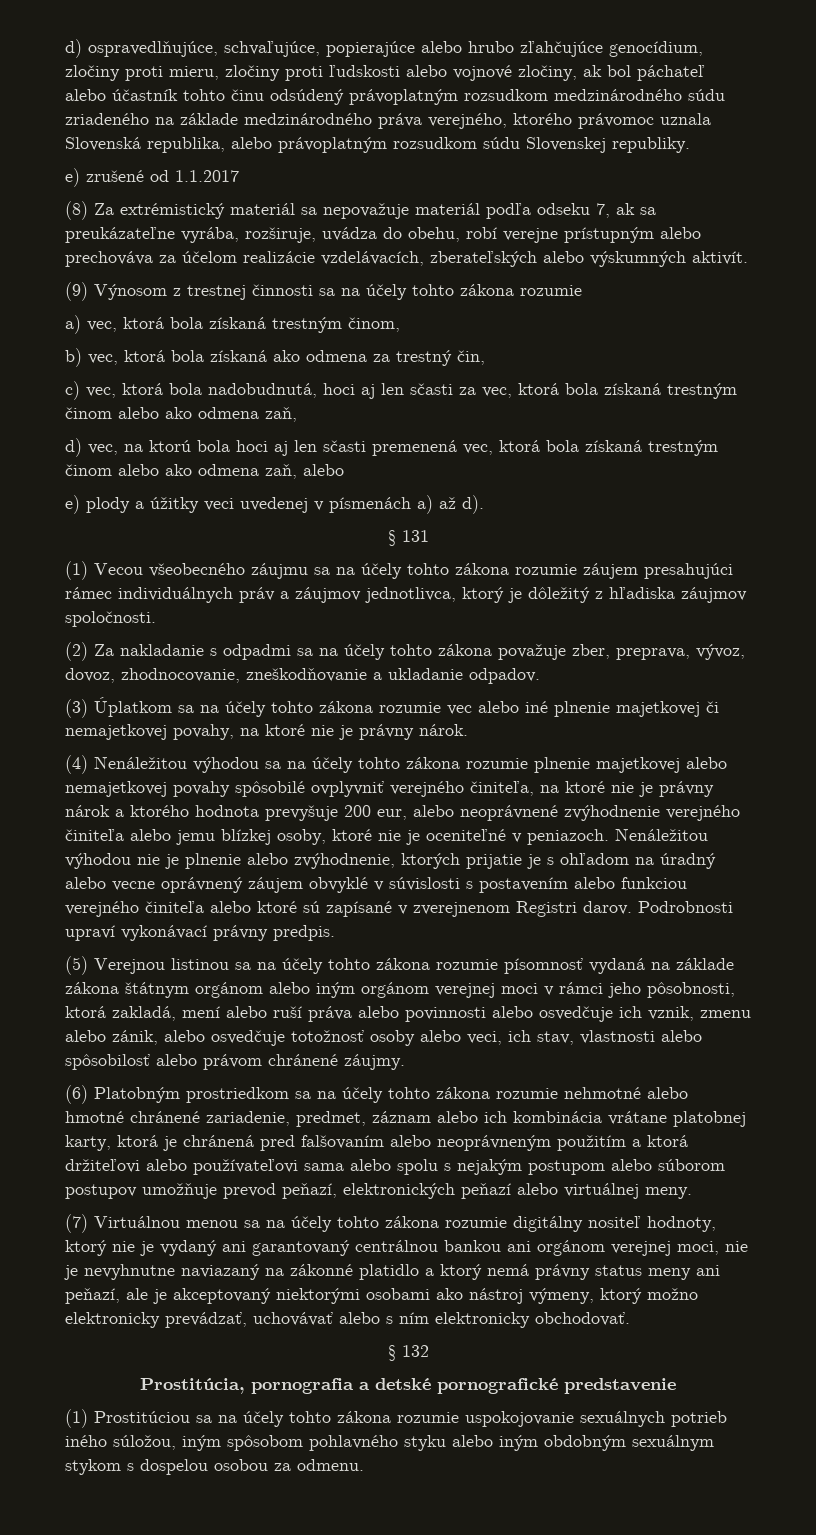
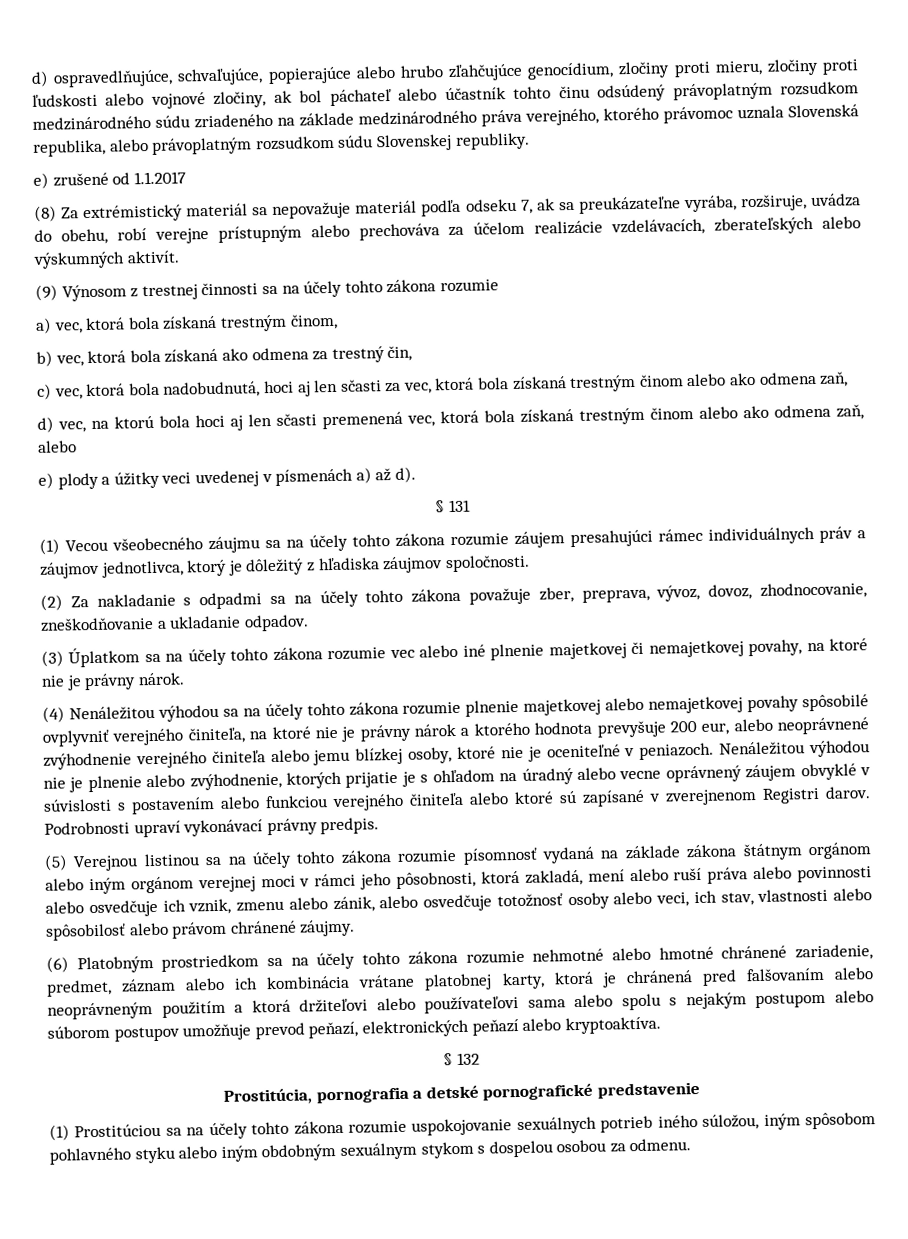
- (6) Platobným prostriedkom sa na účely tohto zákona rozumie nehmotné alebo hmotné chránené zariadenie, predmet, záznam alebo ich kombinácia vrátane platobnej karty, ktorá je chránená pred falšovaním alebo neoprávneným použitím a ktorá držiteľovi alebo používateľovi sama alebo spolu s nejakým postupom alebo súborom postupov umožňuje prevod peňazí, elektronických peňazí alebo virtuálnej meny.
- (7) Virtuálnou menou sa na účely tohto zákona rozumie digitálny nositeľ hodnoty, ktorý nie je vydaný ani garantovaný centrálnou bankou ani orgánom verejnej moci, nie je nevyhnutne naviazaný na zákonné platidlo a ktorý nemá právny status meny ani peňazí, ale je akceptovaný niektorými osobami ako nástroj výmeny, ktorý možno elektronicky prevádzať, uchovávať alebo s ním elektronicky obchodovať.
+ (6) Platobným prostriedkom sa na účely tohto zákona rozumie nehmotné alebo hmotné chránené zariadenie, predmet, záznam alebo ich kombinácia vrátane platobnej karty, ktorá je chránená pred falšovaním alebo neoprávneným použitím a ktorá držiteľovi alebo používateľovi sama alebo spolu s nejakým postupom alebo súborom postupov umožňuje prevod peňazí, elektronických peňazí alebo kryptoaktíva.

